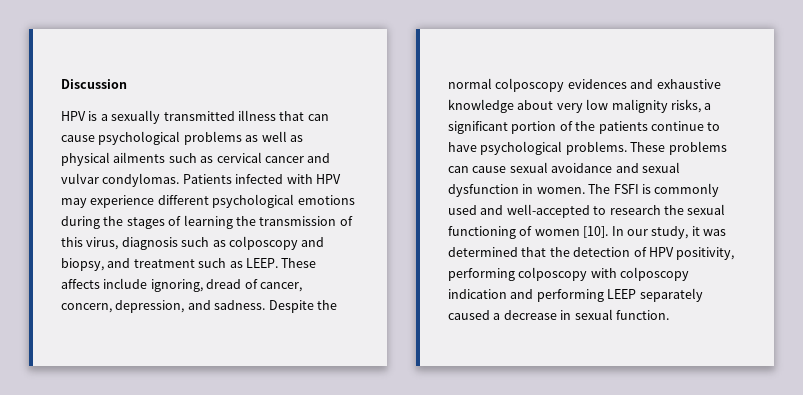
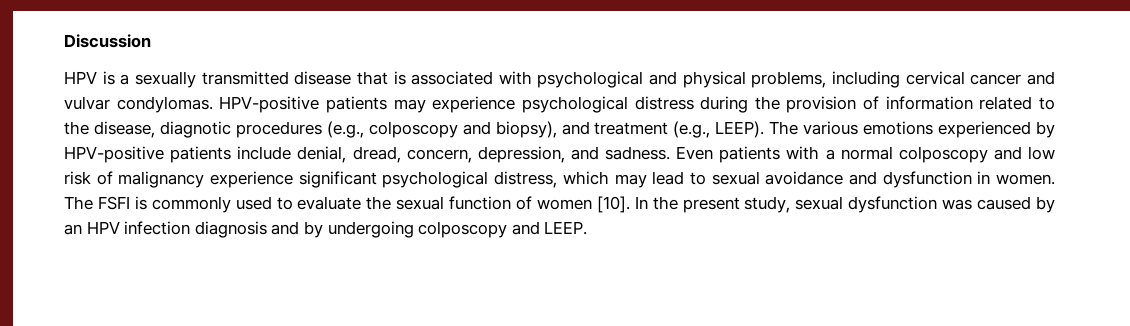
- HPV is a sexually transmitted illness that can cause psychological problems as well as physical ailments such as cervical cancer and vulvar condylomas.
+ HPV is a sexually transmitted disease that is associated with psychological and physical problems, including cervical cancer and vulvar condylomas.
- Patients infected with HPV may experience different psychological emotions during the stages of learning the transmission of this virus, diagnosis such as colposcopy and biopsy, and treatment such as LEEP. These affects include ignoring, dread of cancer, concern, depression, and sadness. Despite the normal colposcopy evidences and exhaustive knowledge about very low malignity risks, a significant portion of the patients continue to have psychological problems. These problems can cause sexual avoidance and sexual dysfunction in women.
+ HPV-positive patients may experience psychological distress during the provision of information related to the disease, diagnotic procedures (e.g., colposcopy and biopsy), and treatment (e.g., LEEP). The various emotions experienced by HPV-positive patients include denial, dread, concern, depression, and sadness. Even patients with a normal colposcopy and low risk of malignancy experience significant psychological distress, which may lead to sexual avoidance and dysfunction in women.
- The FSFI is commonly used and well-accepted to research the sexual functioning of women [10].
+ The FSFI is commonly used to evaluate the sexual function of women [10].
- In our study, it was determined that the detection of HPV positivity, performing colposcopy with colposcopy indication and performing LEEP separately caused a decrease in sexual function.
+ In the present study, sexual dysfunction was caused by an HPV infection diagnosis and by undergoing colposcopy and LEEP.

